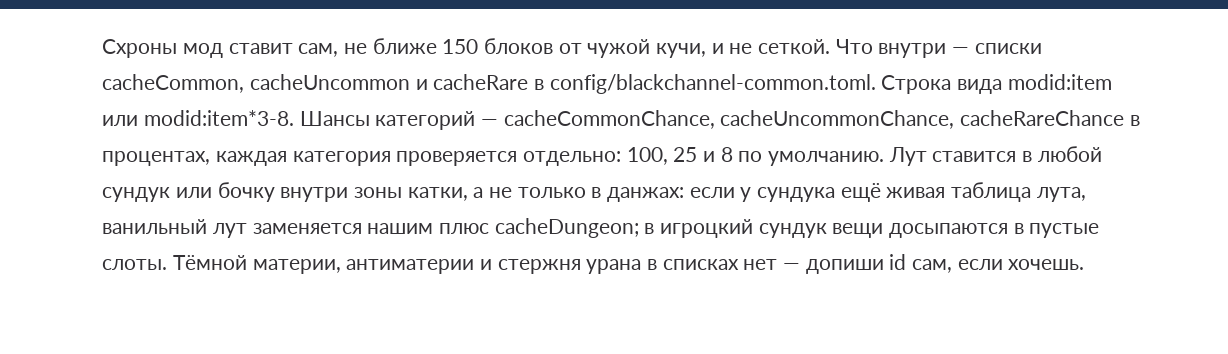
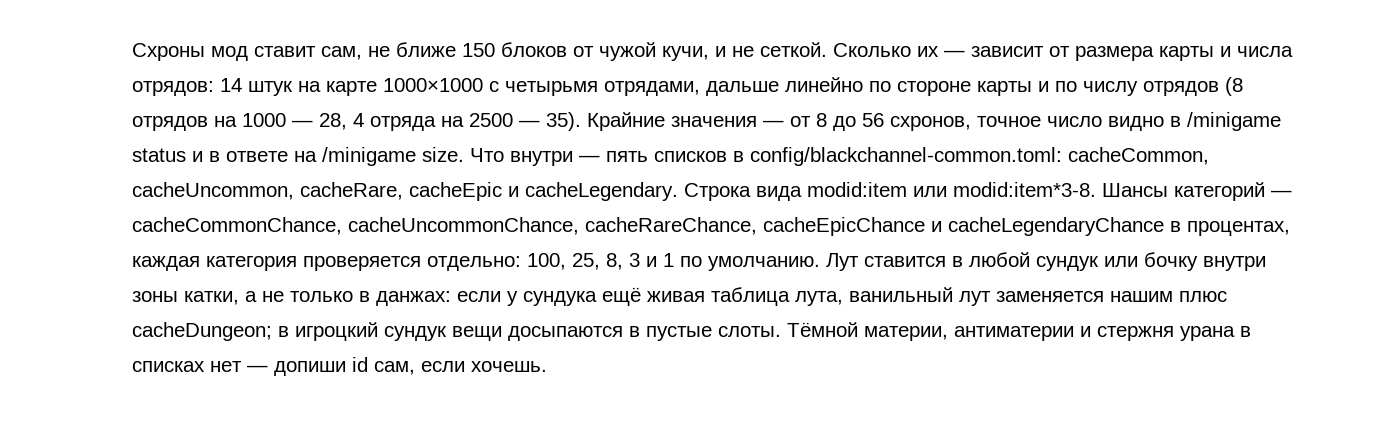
- Что внутри — списки cacheCommon, cacheUncommon и cacheRare в config/blackchannel-common.toml. Строка вида modid:item или modid:item*3-8.
+ Сколько их — зависит от размера карты и числа отрядов: 14 штук на карте 1000×1000 с четырьмя отрядами, дальше линейно по стороне карты и по числу отрядов (8 отрядов на 1000 — 28, 4 отряда на 2500 — 35). Крайние значения — от 8 до 56 схронов, точное число видно в /minigame status и в ответе на /minigame size. Что внутри — пять списков в config/blackchannel-common.toml: cacheCommon, cacheUncommon, cacheRare, cacheEpic и cacheLegendary. Строка вида modid:item или modid:item*3-8.
- Шансы категорий — cacheCommonChance, cacheUncommonChance, cacheRareChance в процентах, каждая категория проверяется отдельно: 100, 25 и 8 по умолчанию.
+ Шансы категорий — cacheCommonChance, cacheUncommonChance, cacheRareChance, cacheEpicChance и cacheLegendaryChance в процентах, каждая категория проверяется отдельно: 100, 25, 8, 3 и 1 по умолчанию.

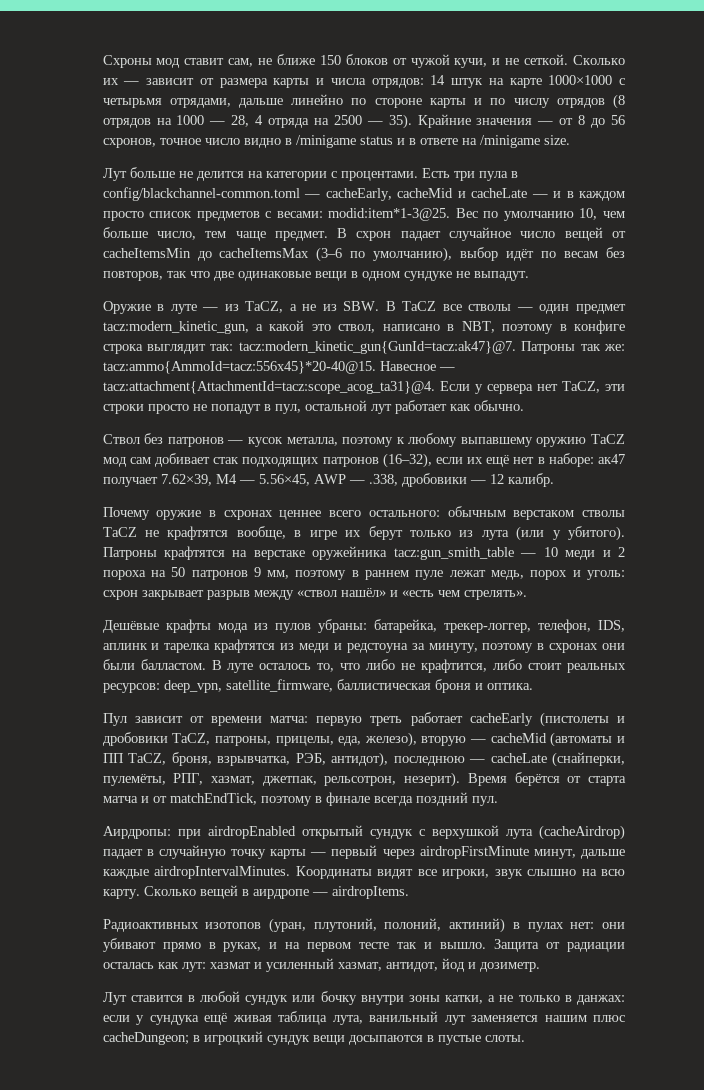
- Крайние значения — от 8 до 56 схронов, точное число видно в /minigame status и в ответе на /minigame size. Что внутри — пять списков в config/blackchannel-common.toml: cacheCommon, cacheUncommon, cacheRare, cacheEpic и cacheLegendary. Строка вида modid:item или modid:item*3-8. Шансы категорий — cacheCommonChance, cacheUncommonChance, cacheRareChance, cacheEpicChance и cacheLegendaryChance в процентах, каждая категория проверяется отдельно: 100, 25, 8, 3 и 1 по умолчанию. Лут ставится в любой сундук или бочку внутри зоны катки, а не только в данжах: если у сундука ещё живая таблица лута, ванильный лут заменяется нашим плюс cacheDungeon; в игроцкий сундук вещи досыпаются в пустые слоты. Тёмной материи, антиматерии и стержня урана в списках нет — допиши id сам, если хочешь.
+ Крайние значения — от 8 до 56 схронов, точное число видно в /minigame status и в ответе на /minigame size.
+ Лут больше не делится на категории с процентами. Есть три пула в config/blackchannel-common.toml — cacheEarly, cacheMid и cacheLate — и в каждом просто список предметов с весами: modid:item*1-3@25. Вес по умолчанию 10, чем больше число, тем чаще предмет. В схрон падает случайное число вещей от cacheItemsMin до cacheItemsMax (3–6 по умолчанию), выбор идёт по весам без повторов, так что две одинаковые вещи в одном сундуке не выпадут.
+ Оружие в луте — из TaCZ, а не из SBW. В TaCZ все стволы — один предмет tacz:modern_kinetic_gun, а какой это ствол, написано в NBT, поэтому в конфиге строка выглядит так: tacz:modern_kinetic_gun{GunId=tacz:ak47}@7. Патроны так же: tacz:ammo{AmmoId=tacz:556x45}*20-40@15. Навесное — tacz:attachment{AttachmentId=tacz:scope_acog_ta31}@4. Если у сервера нет TaCZ, эти строки просто не попадут в пул, остальной лут работает как обычно.
+ Ствол без патронов — кусок металла, поэтому к любому выпавшему оружию TaCZ мод сам добивает стак подходящих патронов (16–32), если их ещё нет в наборе: ак47 получает 7.62×39, M4 — 5.56×45, AWP — .338, дробовики — 12 калибр.
+ Почему оружие в схронах ценнее всего остального: обычным верстаком стволы TaCZ не крафтятся вообще, в игре их берут только из лута (или у убитого). Патроны крафтятся на верстаке оружейника tacz:gun_smith_table — 10 меди и 2 пороха на 50 патронов 9 мм, поэтому в раннем пуле лежат медь, порох и уголь: схрон закрывает разрыв между «ствол нашёл» и «есть чем стрелять».
+ Дешёвые крафты мода из пулов убраны: батарейка, трекер-логгер, телефон, IDS, аплинк и тарелка крафтятся из меди и редстоуна за минуту, поэтому в схронах они были балластом. В луте осталось то, что либо не крафтится, либо стоит реальных ресурсов: deep_vpn, satellite_firmware, баллистическая броня и оптика.
+ Пул зависит от времени матча: первую треть работает cacheEarly (пистолеты и дробовики TaCZ, патроны, прицелы, еда, железо), вторую — cacheMid (автоматы и ПП TaCZ, броня, взрывчатка, РЭБ, антидот), последнюю — cacheLate (снайперки, пулемёты, РПГ, хазмат, джетпак, рельсотрон, незерит). Время берётся от старта матча и от matchEndTick, поэтому в финале всегда поздний пул.
+ Аирдропы: при airdropEnabled открытый сундук с верхушкой лута (cacheAirdrop) падает в случайную точку карты — первый через airdropFirstMinute минут, дальше каждые airdropIntervalMinutes. Координаты видят все игроки, звук слышно на всю карту. Сколько вещей в аирдропе — airdropItems.
+ Радиоактивных изотопов (уран, плутоний, полоний, актиний) в пулах нет: они убивают прямо в руках, и на первом тесте так и вышло. Защита от радиации осталась как лут: хазмат и усиленный хазмат, антидот, йод и дозиметр.
+ Лут ставится в любой сундук или бочку внутри зоны катки, а не только в данжах: если у сундука ещё живая таблица лута, ванильный лут заменяется нашим плюс cacheDungeon; в игроцкий сундук вещи досыпаются в пустые слоты.

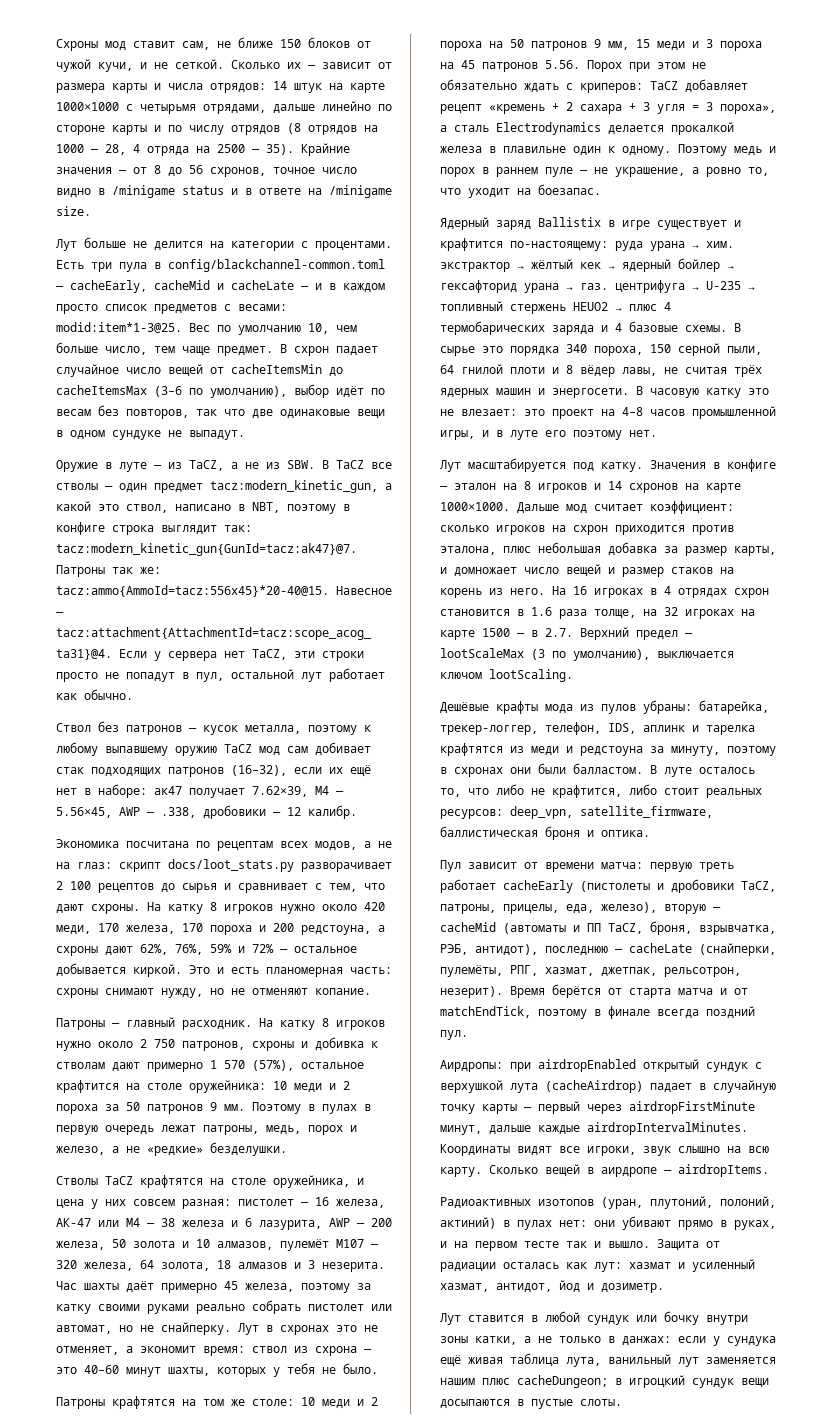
- Почему оружие в схронах ценнее всего остального: обычным верстаком стволы TaCZ не крафтятся вообще, в игре их берут только из лута (или у убитого). Патроны крафтятся на верстаке оружейника tacz:gun_smith_table — 10 меди и 2 пороха на 50 патронов 9 мм, поэтому в раннем пуле лежат медь, порох и уголь: схрон закрывает разрыв между «ствол нашёл» и «есть чем стрелять».
+ Экономика посчитана по рецептам всех модов, а не на глаз: скрипт docs/loot_stats.py разворачивает 2 100 рецептов до сырья и сравнивает с тем, что дают схроны. На катку 8 игроков нужно около 420 меди, 170 железа, 170 пороха и 200 редстоуна, а схроны дают 62%, 76%, 59% и 72% — остальное добывается киркой. Это и есть планомерная часть: схроны снимают нужду, но не отменяют копание.
+ Патроны — главный расходник. На катку 8 игроков нужно около 2 750 патронов, схроны и добивка к стволам дают примерно 1 570 (57%), остальное крафтится на столе оружейника: 10 меди и 2 пороха за 50 патронов 9 мм. Поэтому в пулах в первую очередь лежат патроны, медь, порох и железо, а не «редкие» безделушки.
+ Стволы TaCZ крафтятся на столе оружейника, и цена у них совсем разная: пистолет — 16 железа, АК-47 или M4 — 38 железа и 6 лазурита, AWP — 200 железа, 50 золота и 10 алмазов, пулемёт M107 — 320 железа, 64 золота, 18 алмазов и 3 незерита. Час шахты даёт примерно 45 железа, поэтому за катку своими руками реально собрать пистолет или автомат, но не снайперку. Лут в схронах это не отменяет, а экономит время: ствол из схрона — это 40–60 минут шахты, которых у тебя не было.
+ Патроны крафтятся на том же столе: 10 меди и 2 пороха на 50 патронов 9 мм, 15 меди и 3 пороха на 45 патронов 5.56. Порох при этом не обязательно ждать с криперов: TaCZ добавляет рецепт «кремень + 2 сахара + 3 угля = 3 пороха», а сталь Electrodynamics делается прокалкой железа в плавильне один к одному. Поэтому медь и порох в раннем пуле — не украшение, а ровно то, что уходит на боезапас.
+ Ядерный заряд Ballistix в игре существует и крафтится по-настоящему: руда урана → хим. экстрактор → жёлтый кек → ядерный бойлер → гексафторид урана → газ. центрифуга → U-235 → топливный стержень HEUO2 → плюс 4 термобарических заряда и 4 базовые схемы. В сырье это порядка 340 пороха, 150 серной пыли, 64 гнилой плоти и 8 вёдер лавы, не считая трёх ядерных машин и энергосети. В часовую катку это не влезает: это проект на 4–8 часов промышленной игры, и в луте его поэтому нет.
+ Лут масштабируется под катку. Значения в конфиге — эталон на 8 игроков и 14 схронов на карте 1000×1000. Дальше мод считает коэффициент: сколько игроков на схрон приходится против эталона, плюс небольшая добавка за размер карты, и домножает число вещей и размер стаков на корень из него. На 16 игроках в 4 отрядах схрон становится в 1.6 раза толще, на 32 игроках на карте 1500 — в 2.7. Верхний предел — lootScaleMax (3 по умолчанию), выключается ключом lootScaling.

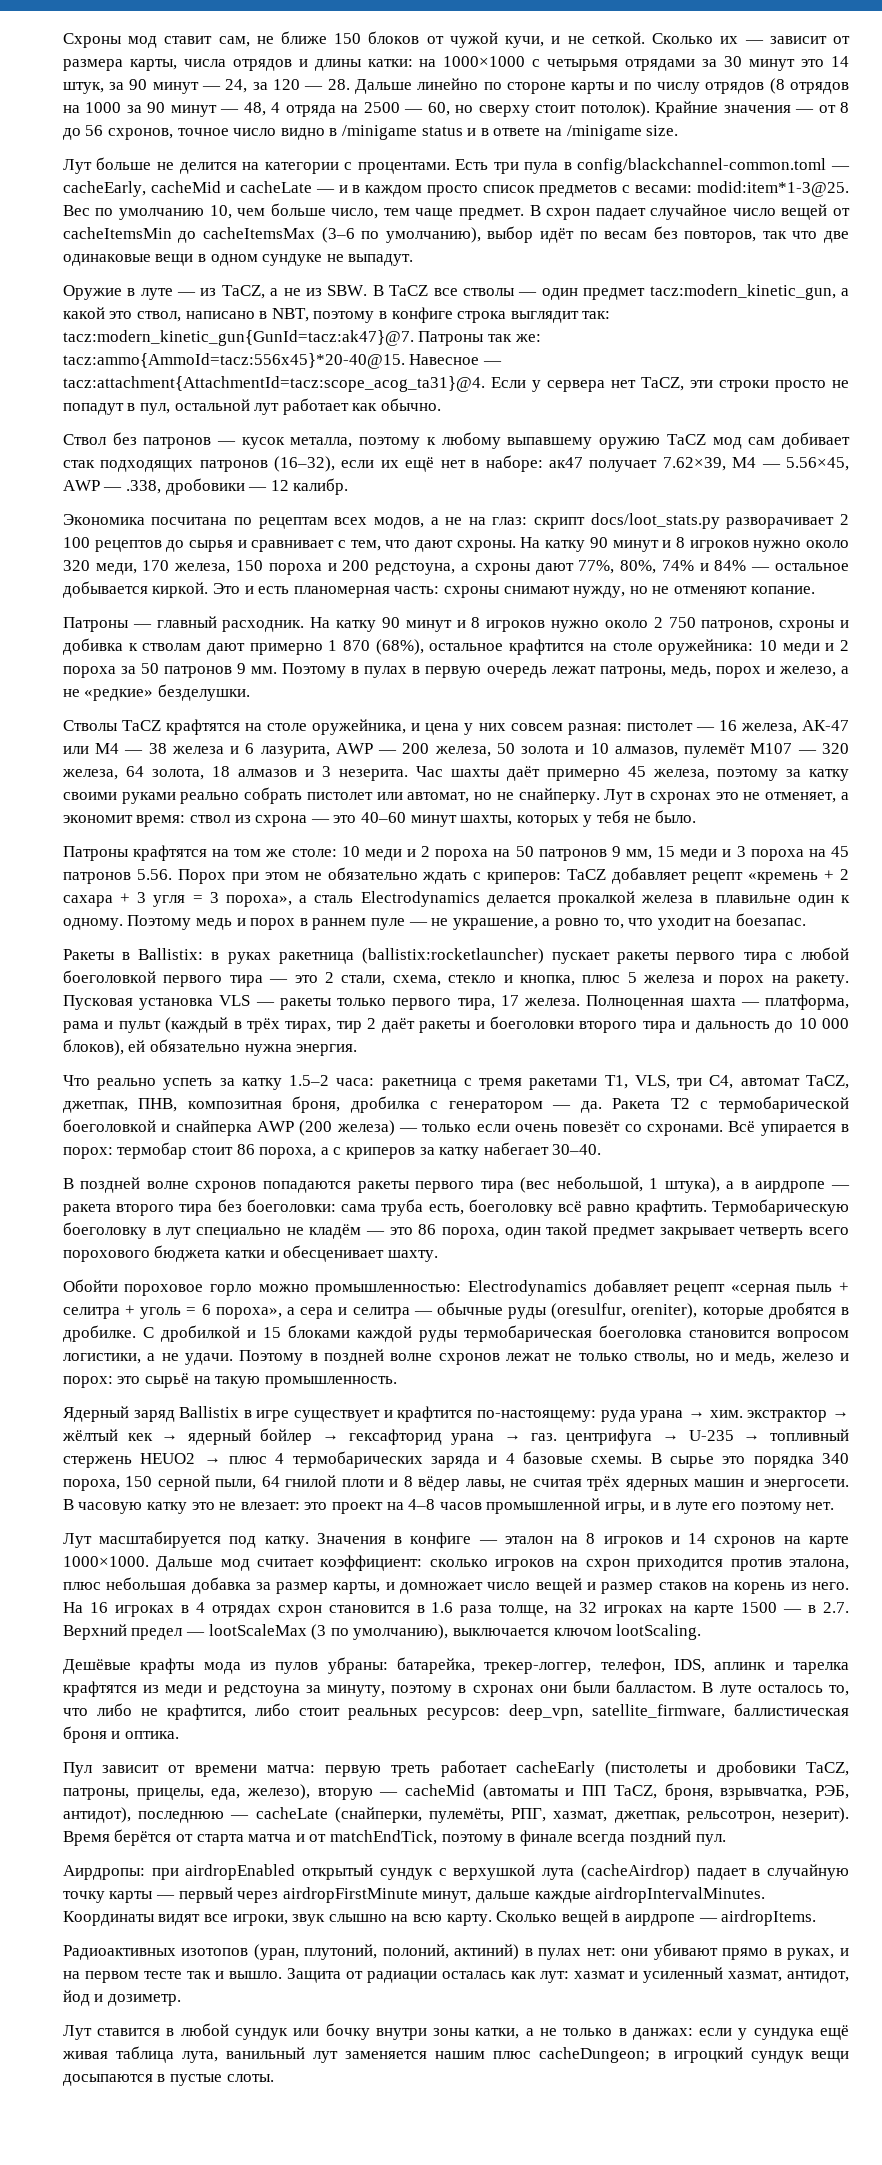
- Сколько их — зависит от размера карты и числа отрядов: 14 штук на карте 1000×1000 с четырьмя отрядами, дальше линейно по стороне карты и по числу отрядов (8 отрядов на 1000 — 28, 4 отряда на 2500 — 35).
+ Сколько их — зависит от размера карты, числа отрядов и длины катки: на 1000×1000 с четырьмя отрядами за 30 минут это 14 штук, за 90 минут — 24, за 120 — 28. Дальше линейно по стороне карты и по числу отрядов (8 отрядов на 1000 за 90 минут — 48, 4 отряда на 2500 — 60, но сверху стоит потолок).
- На катку 8 игроков нужно около 420 меди, 170 железа, 170 пороха и 200 редстоуна, а схроны дают 62%, 76%, 59% и 72% — остальное добывается киркой.
+ На катку 90 минут и 8 игроков нужно около 320 меди, 170 железа, 150 пороха и 200 редстоуна, а схроны дают 77%, 80%, 74% и 84% — остальное добывается киркой.
- На катку 8 игроков нужно около 2 750 патронов, схроны и добивка к стволам дают примерно 1 570 (57%), остальное крафтится на столе оружейника: 10 меди и 2 пороха за 50 патронов 9 мм.
+ На катку 90 минут и 8 игроков нужно около 2 750 патронов, схроны и добивка к стволам дают примерно 1 870 (68%), остальное крафтится на столе оружейника: 10 меди и 2 пороха за 50 патронов 9 мм.
+ Ракеты в Ballistix: в руках ракетница (ballistix:rocketlauncher) пускает ракеты первого тира с любой боеголовкой первого тира — это 2 стали, схема, стекло и кнопка, плюс 5 железа и порох на ракету. Пусковая установка VLS — ракеты только первого тира, 17 железа. Полноценная шахта — платформа, рама и пульт (каждый в трёх тирах, тир 2 даёт ракеты и боеголовки второго тира и дальность до 10 000 блоков), ей обязательно нужна энергия.
+ Что реально успеть за катку 1.5–2 часа: ракетница с тремя ракетами Т1, VLS, три C4, автомат TaCZ, джетпак, ПНВ, композитная броня, дробилка с генератором — да. Ракета Т2 с термобарической боеголовкой и снайперка AWP (200 железа) — только если очень повезёт со схронами. Всё упирается в порох: термобар стоит 86 пороха, а с криперов за катку набегает 30–40.
+ В поздней волне схронов попадаются ракеты первого тира (вес небольшой, 1 штука), а в аирдропе — ракета второго тира без боеголовки: сама труба есть, боеголовку всё равно крафтить. Термобарическую боеголовку в лут специально не кладём — это 86 пороха, один такой предмет закрывает четверть всего порохового бюджета катки и обесценивает шахту.
+ Обойти пороховое горло можно промышленностью: Electrodynamics добавляет рецепт «серная пыль + селитра + уголь = 6 пороха», а сера и селитра — обычные руды (oresulfur, oreniter), которые дробятся в дробилке. С дробилкой и 15 блоками каждой руды термобарическая боеголовка становится вопросом логистики, а не удачи. Поэтому в поздней волне схронов лежат не только стволы, но и медь, железо и порох: это сырьё на такую промышленность.

